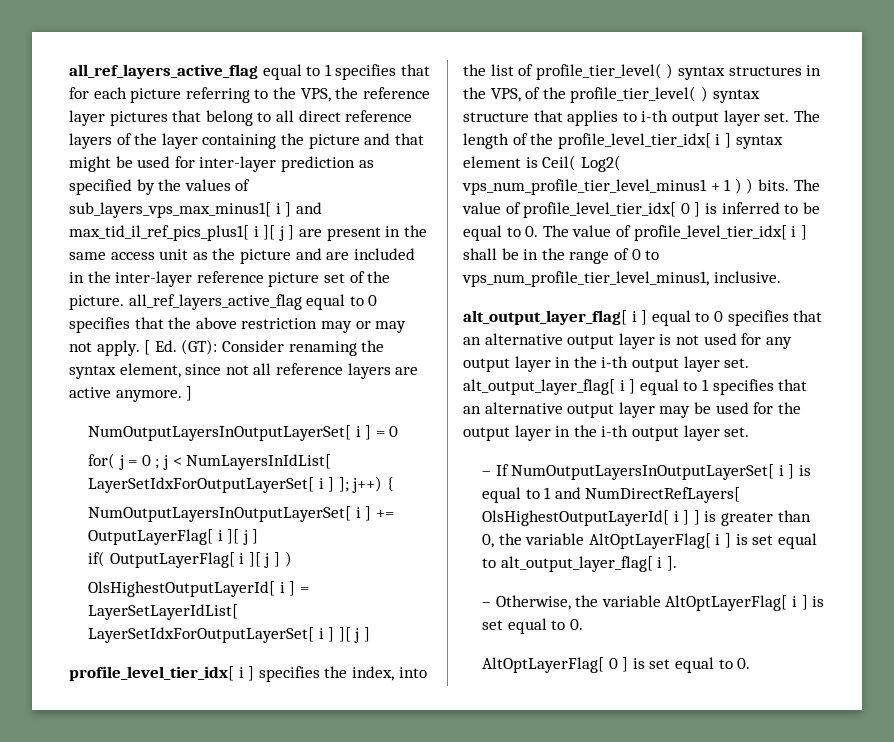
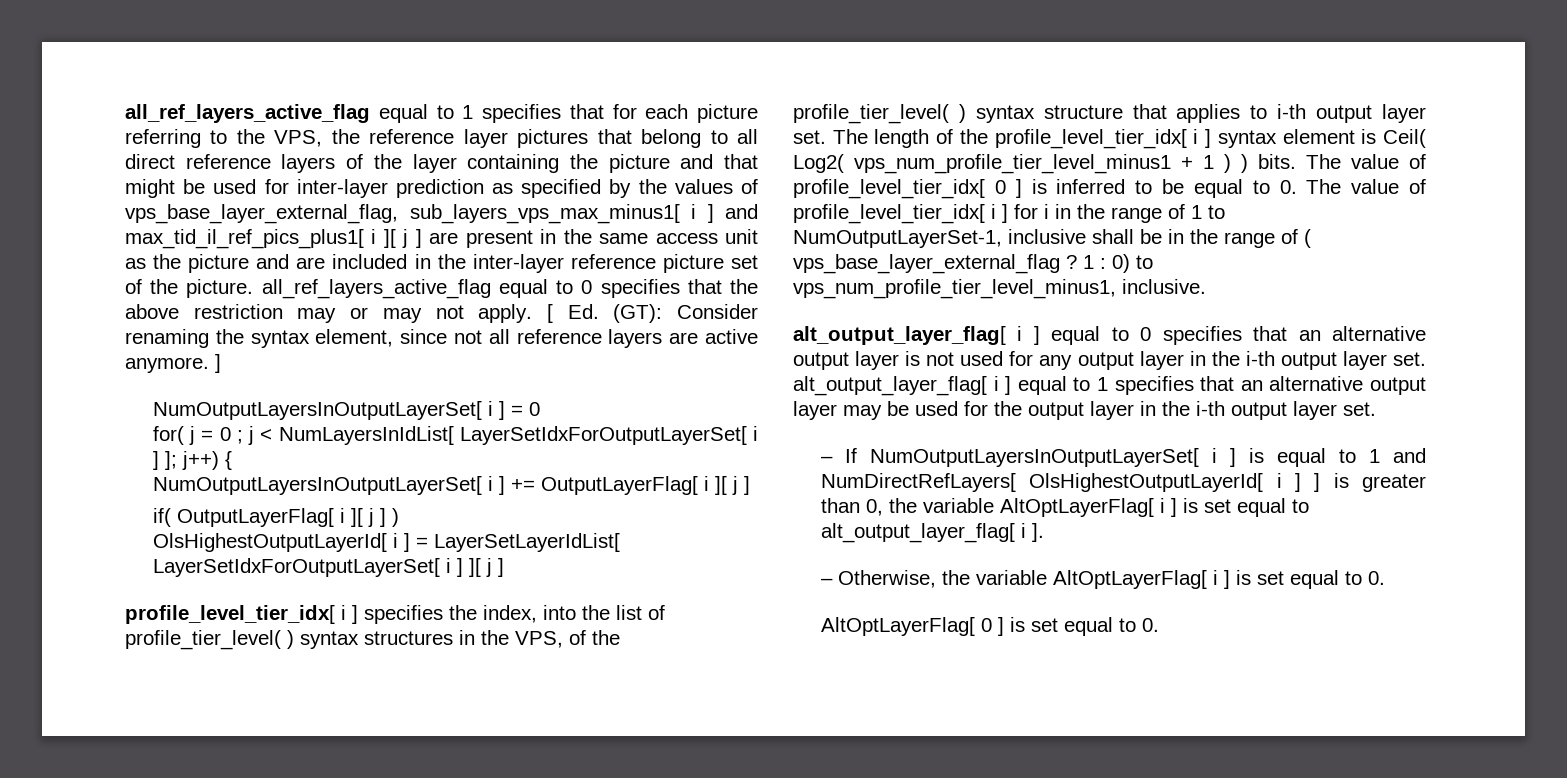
- all_ref_layers_active_flag equal to 1 specifies that for each picture referring to the VPS, the reference layer pictures that belong to all direct reference layers of the layer containing the picture and that might be used for inter-layer prediction as specified by the values of sub_layers_vps_max_minus1[ i ] and max_tid_il_ref_pics_plus1[ i ][ j ] are present in the same access unit as the picture and are included in the inter-layer reference picture set of the picture. all_ref_layers_active_flag equal to 0 specifies that the above restriction may or may not apply.
+ all_ref_layers_active_flag equal to 1 specifies that for each picture referring to the VPS, the reference layer pictures that belong to all direct reference layers of the layer containing the picture and that might be used for inter-layer prediction as specified by the values of vps_base_layer_external_flag, sub_layers_vps_max_minus1[ i ] and max_tid_il_ref_pics_plus1[ i ][ j ] are present in the same access unit as the picture and are included in the inter-layer reference picture set of the picture. all_ref_layers_active_flag equal to 0 specifies that the above restriction may or may not apply.
- The value of profile_level_tier_idx[ 0 ] is inferred to be equal to 0. The value of profile_level_tier_idx[ i ] shall be in the range of 0 to vps_num_profile_tier_level_minus1, inclusive.
+ The value of profile_level_tier_idx[ 0 ] is inferred to be equal to 0. The value of profile_level_tier_idx[ i ] for i in the range of 1 to NumOutputLayerSet-1, inclusive shall be in the range of ( vps_base_layer_external_flag ? 1 : 0) to vps_num_profile_tier_level_minus1, inclusive.

